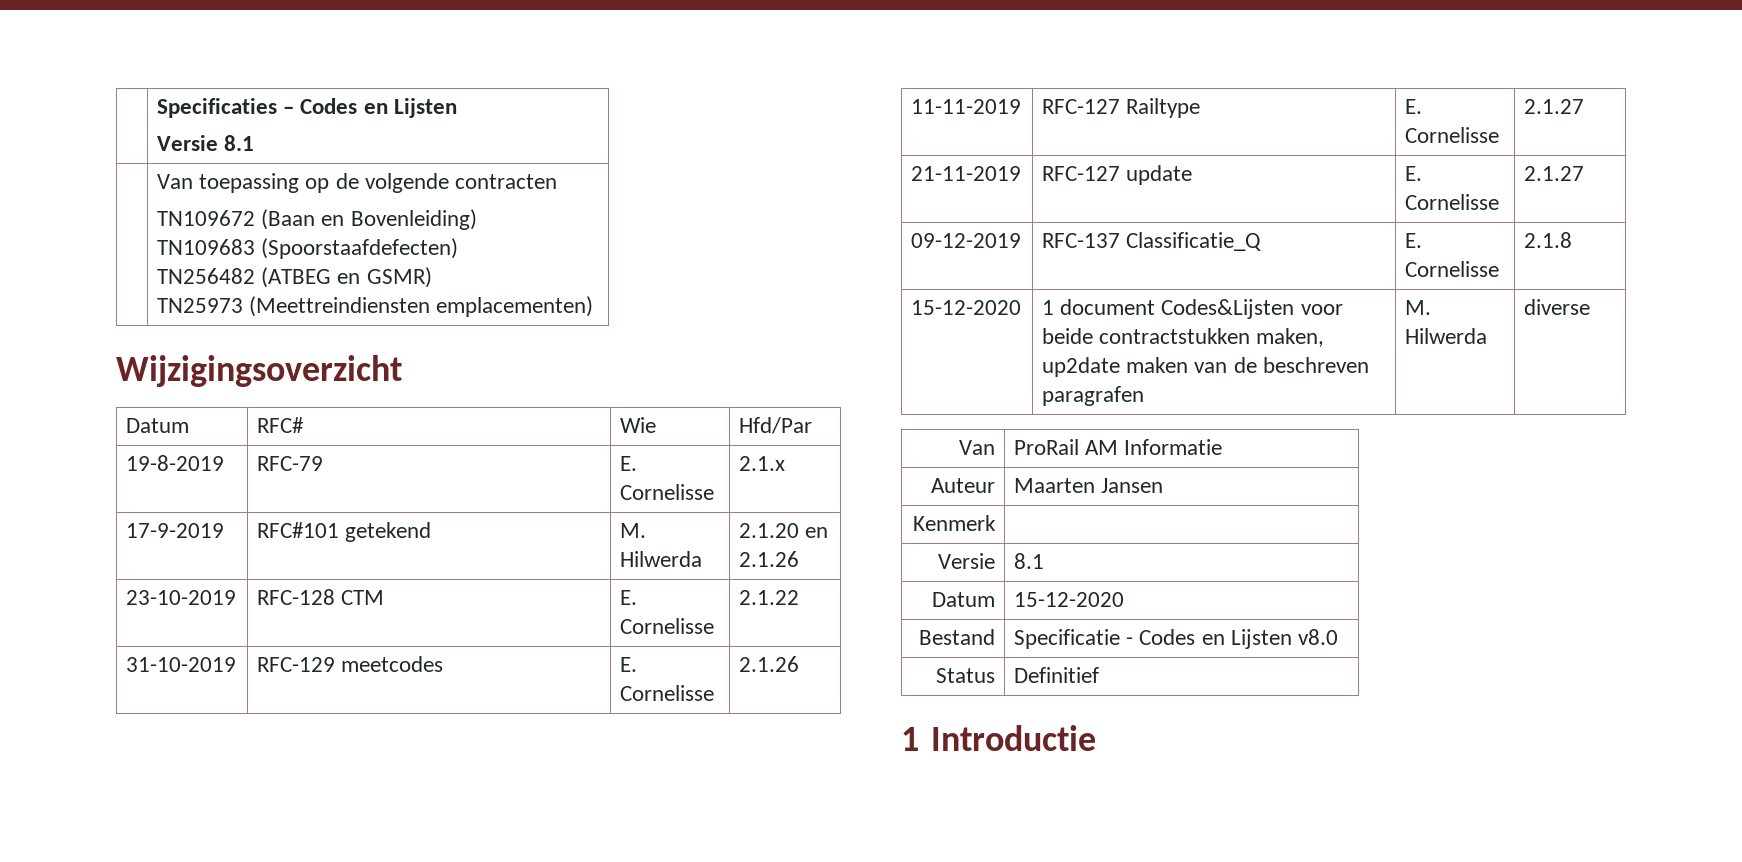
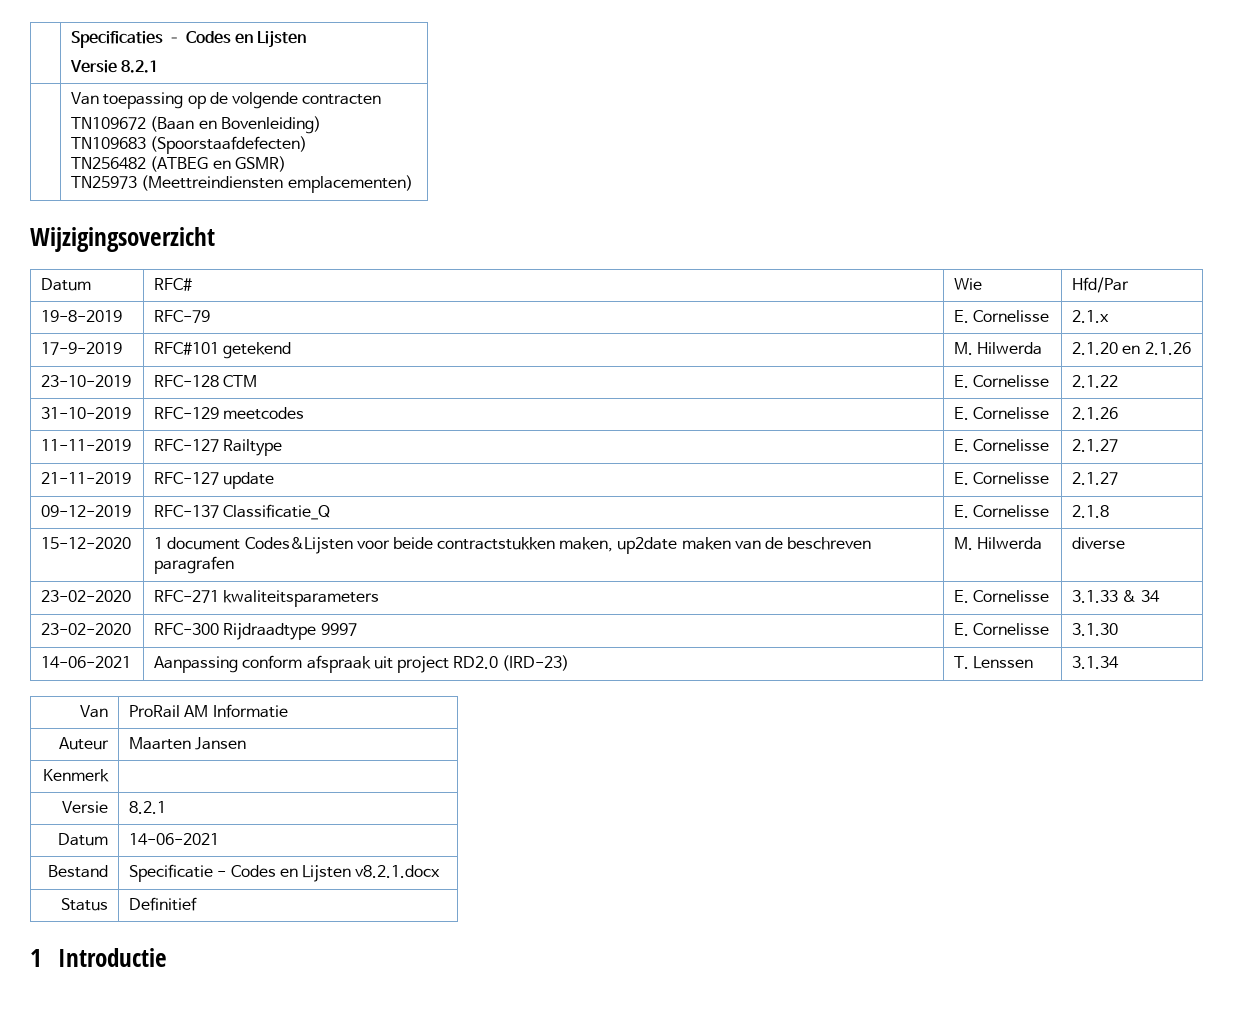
  | Specificaties – Codes en Lijsten
- Versie 8.1
+ Versie 8.2.1
+ 23-02-2020 | RFC-271 kwaliteitsparameters | E. Cornelisse | 3.1.33 & 34
+ 23-02-2020 | RFC-300 Rijdraadtype 9997 | E. Cornelisse | 3.1.30
+ 14-06-2021 | Aanpassing conform afspraak uit project RD2.0 (IRD-23) | T. Lenssen | 3.1.34
- Versie | 8.1
- Datum | 15-12-2020
+ Versie | 8.2.1
+ Datum | 14-06-2021
- Bestand | Specificatie - Codes en Lijsten v8.0
+ Bestand | Specificatie - Codes en Lijsten v8.2.1.docx

